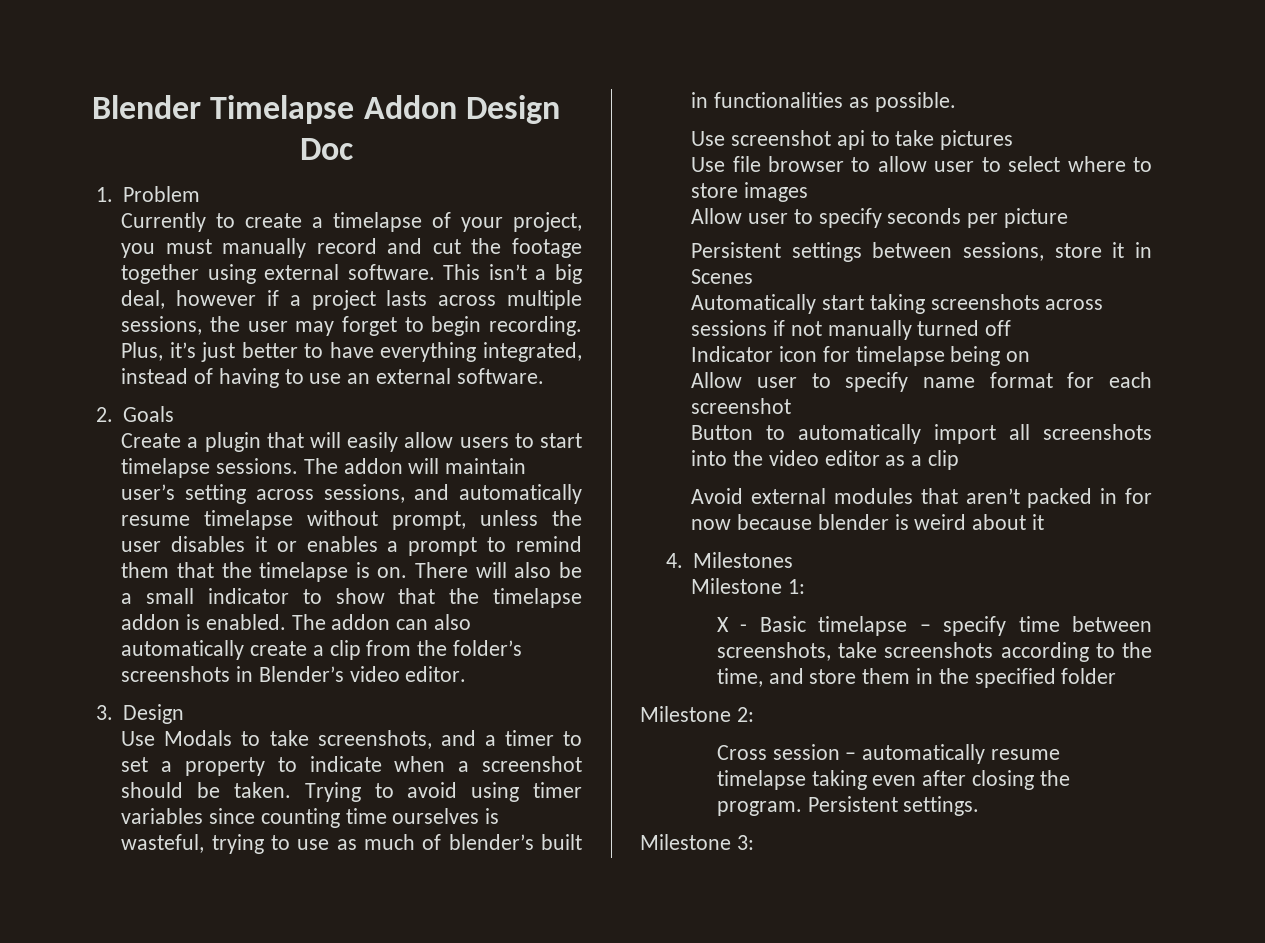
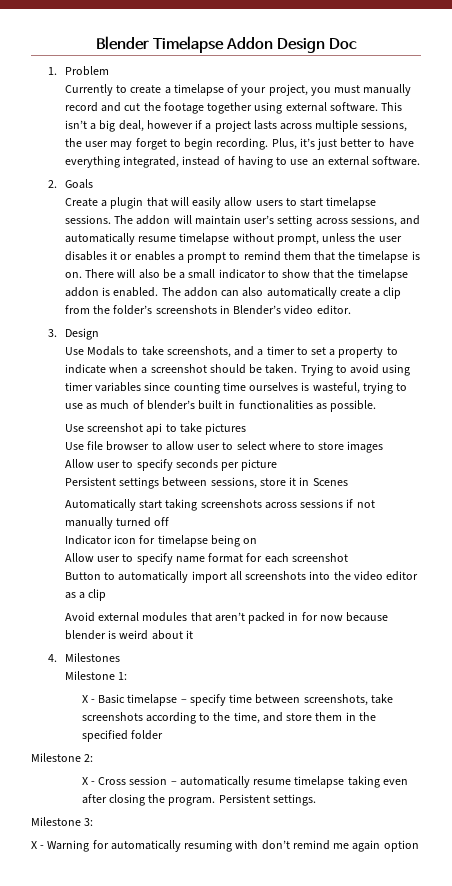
- Cross session – automatically resume timelapse taking even after closing the program.
+ X - Cross session – automatically resume timelapse taking even after closing the program.
+ X - Warning for automatically resuming with don’t remind me again option

